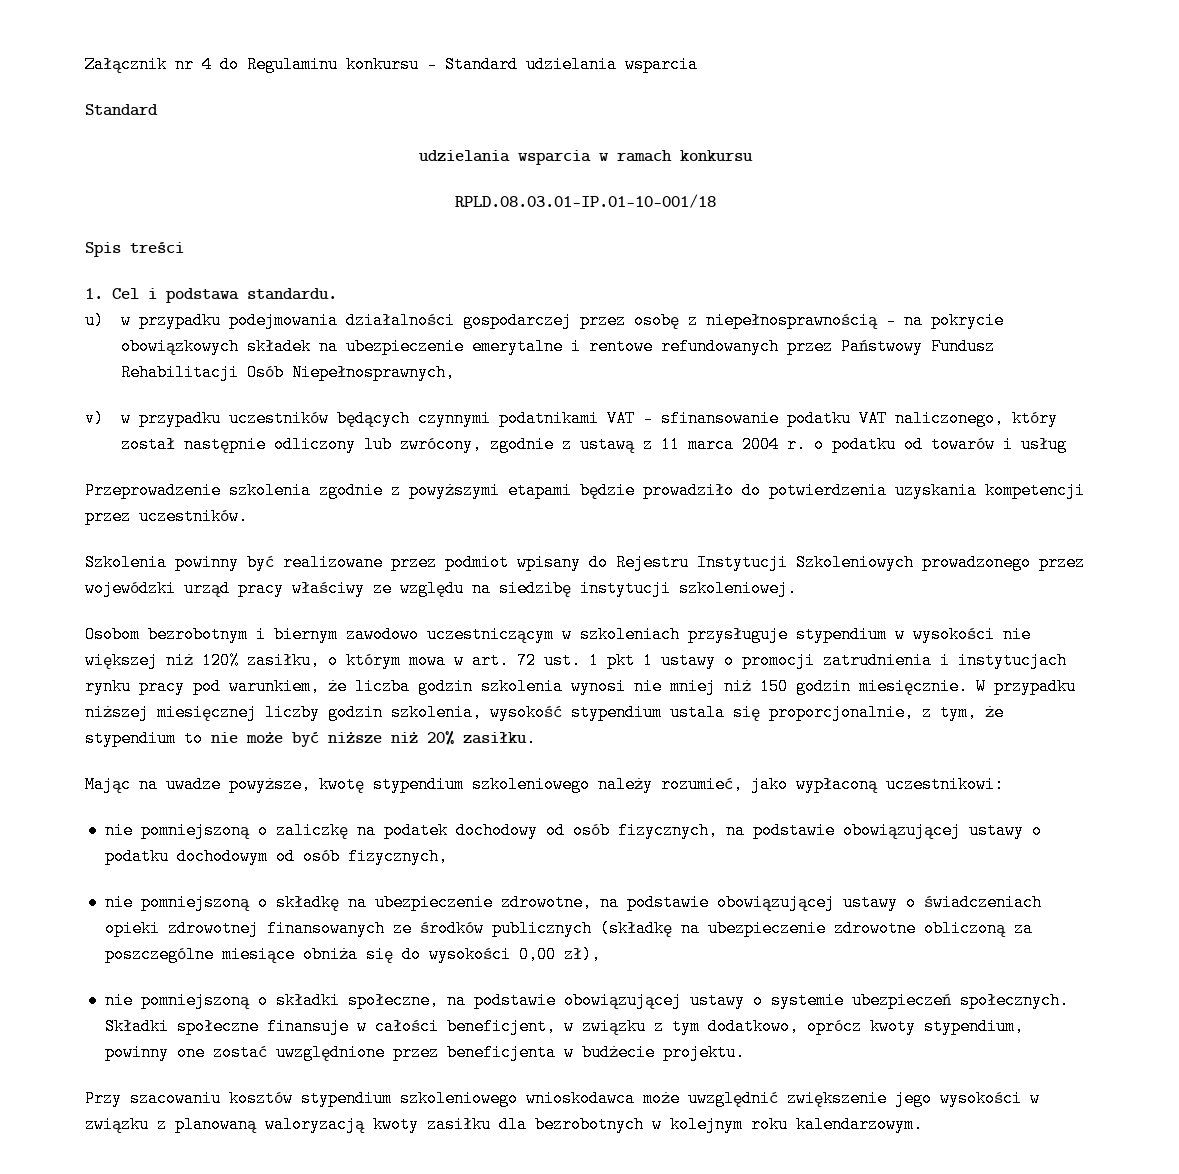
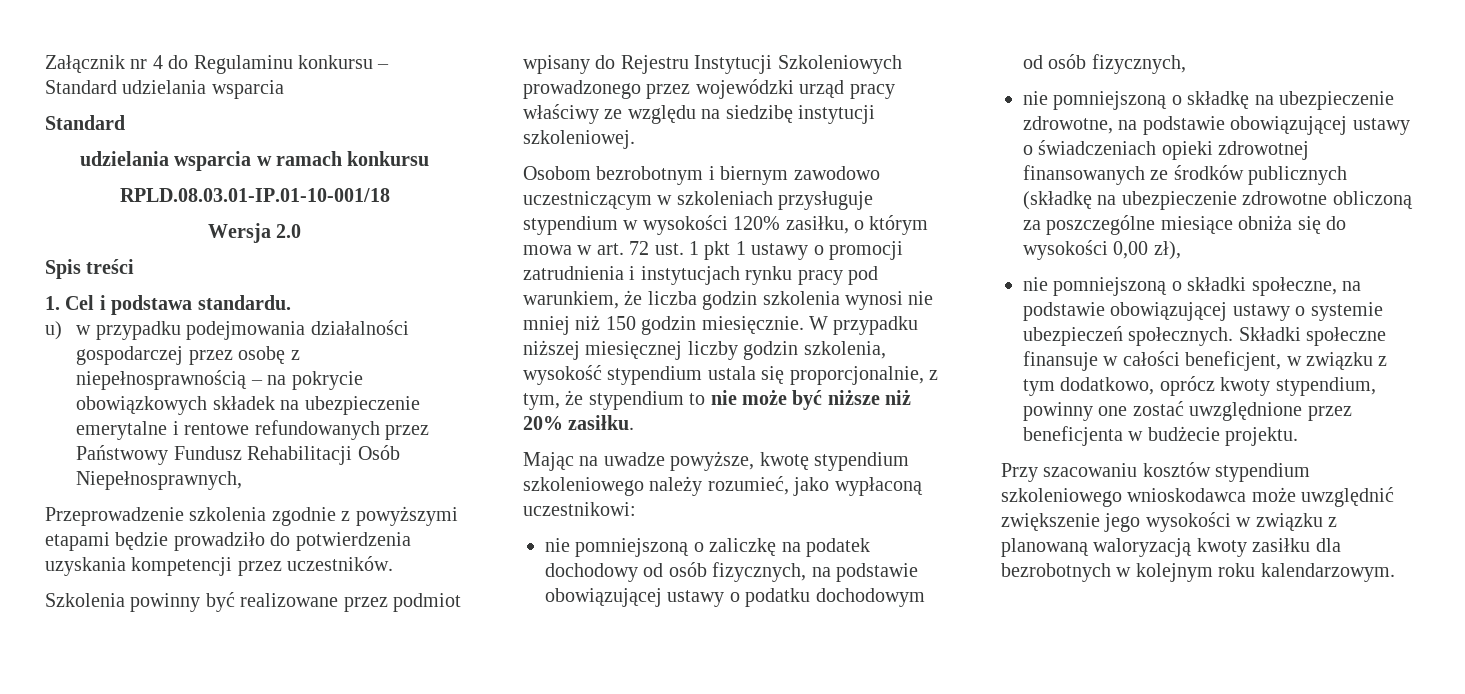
+ Wersja 2.0
- v) w przypadku uczestników będących czynnymi podatnikami VAT – sfinansowanie podatku VAT naliczonego, który został następnie odliczony lub zwrócony, zgodnie z ustawą z 11 marca 2004 r. o podatku od towarów i usług
- Osobom bezrobotnym i biernym zawodowo uczestniczącym w szkoleniach przysługuje stypendium w wysokości nie większej niż 120% zasiłku, o którym mowa w art. 72 ust. 1 pkt 1 ustawy o promocji zatrudnienia i instytucjach rynku pracy pod warunkiem, że liczba godzin szkolenia wynosi nie mniej niż 150 godzin miesięcznie.
+ Osobom bezrobotnym i biernym zawodowo uczestniczącym w szkoleniach przysługuje stypendium w wysokości 120% zasiłku, o którym mowa w art. 72 ust. 1 pkt 1 ustawy o promocji zatrudnienia i instytucjach rynku pracy pod warunkiem, że liczba godzin szkolenia wynosi nie mniej niż 150 godzin miesięcznie.

